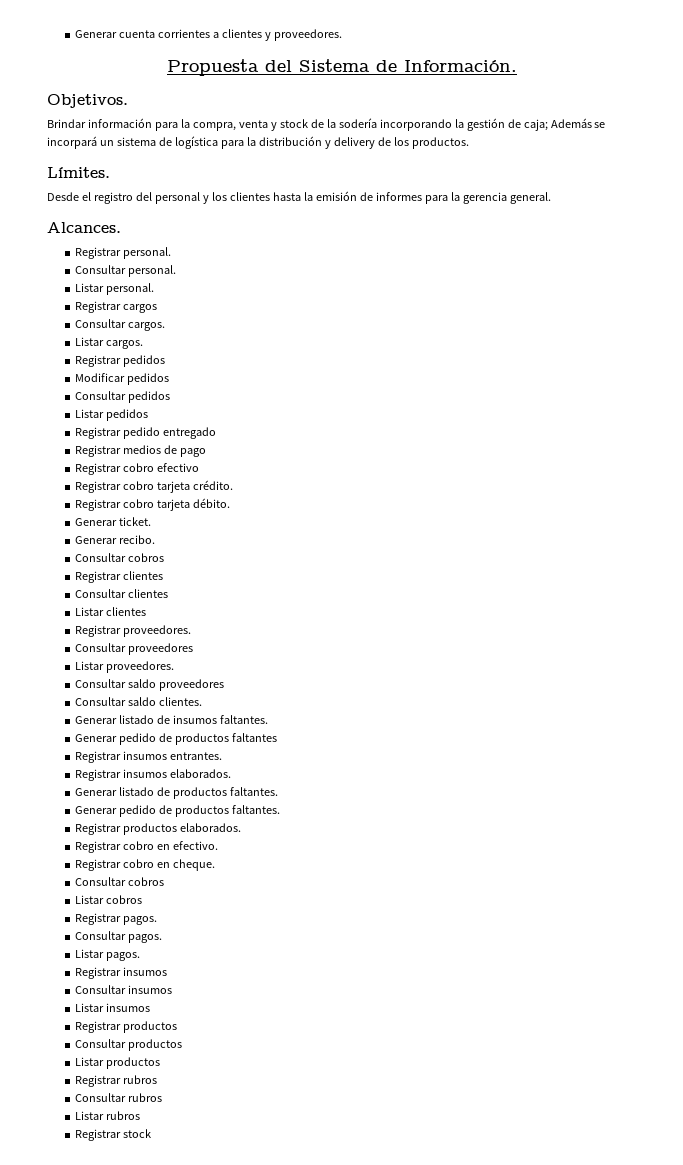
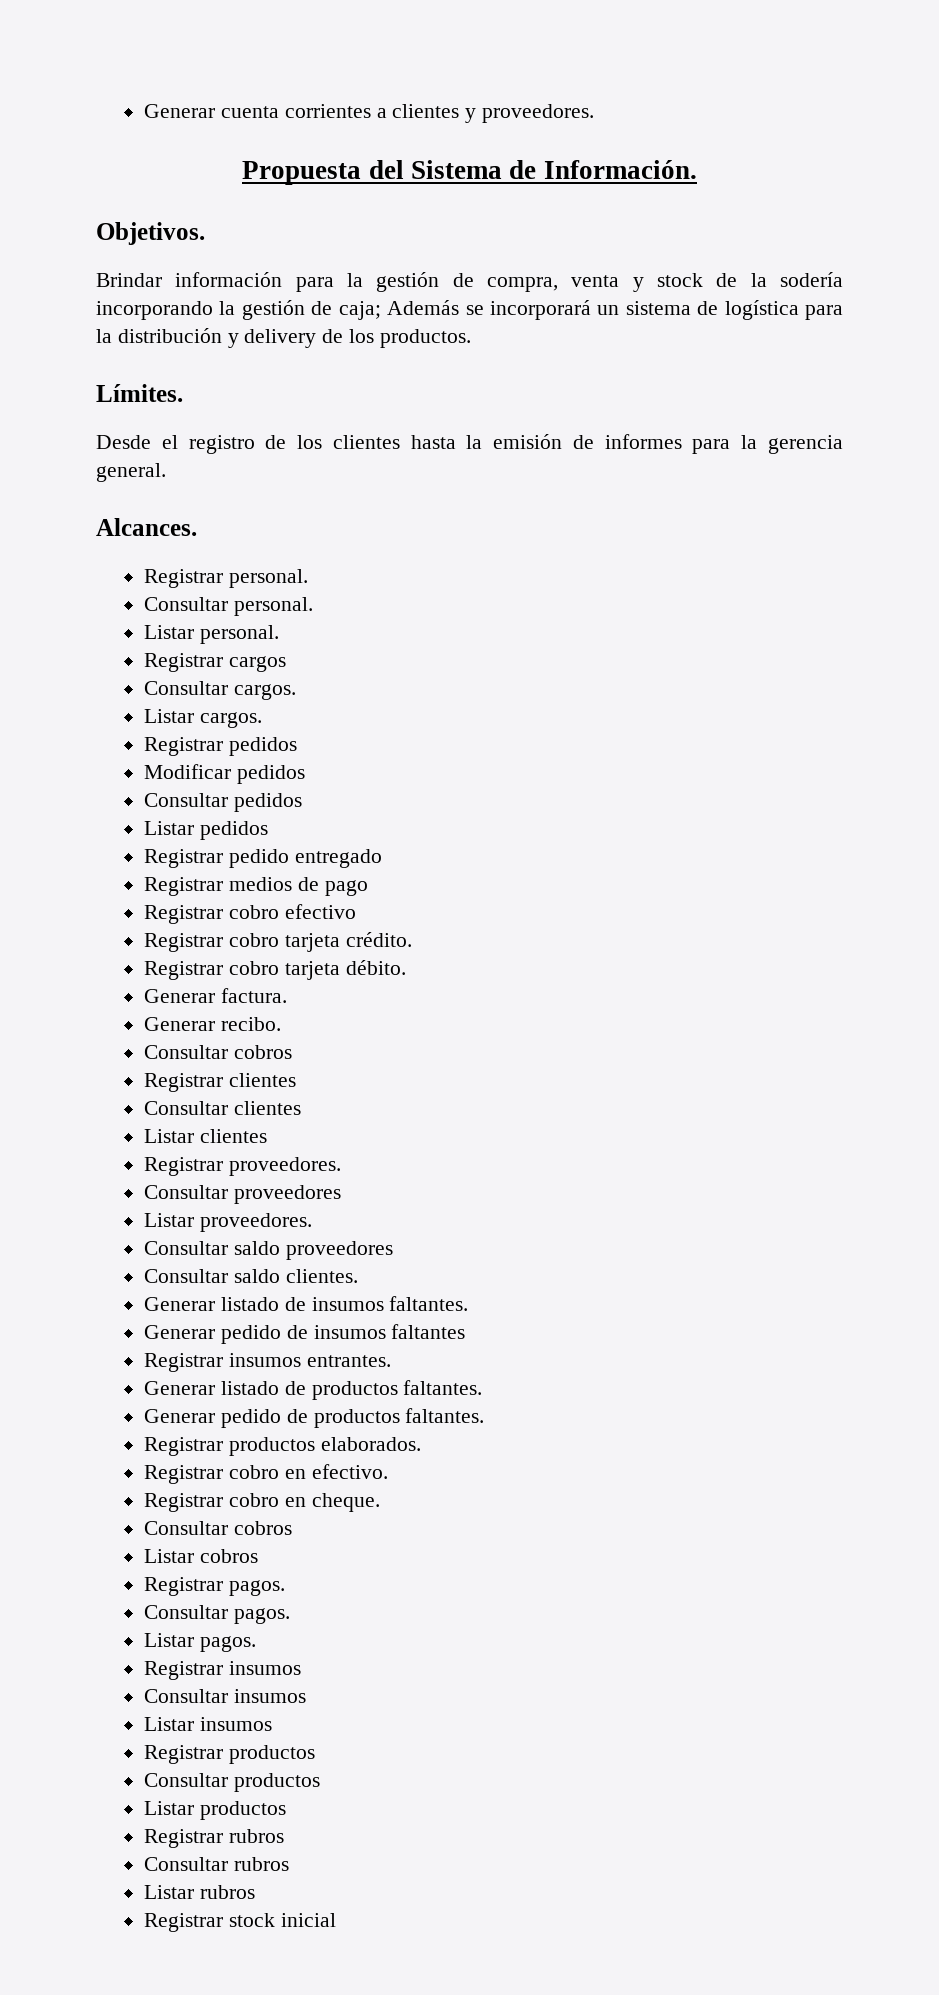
- Brindar información para la compra, venta y stock de la sodería incorporando la gestión de caja; Además se incorpará un sistema de logística para la distribución y delivery de los productos.
+ Brindar información para la gestión de compra, venta y stock de la sodería incorporando la gestión de caja; Además se incorporará un sistema de logística para la distribución y delivery de los productos.
- Desde el registro del personal y los clientes hasta la emisión de informes para la gerencia general.
+ Desde el registro de los clientes hasta la emisión de informes para la gerencia general.
- Generar ticket.
+ Generar factura.
- Generar pedido de productos faltantes
+ Generar pedido de insumos faltantes
- Registrar insumos elaborados.
- Registrar stock
+ Registrar stock inicial

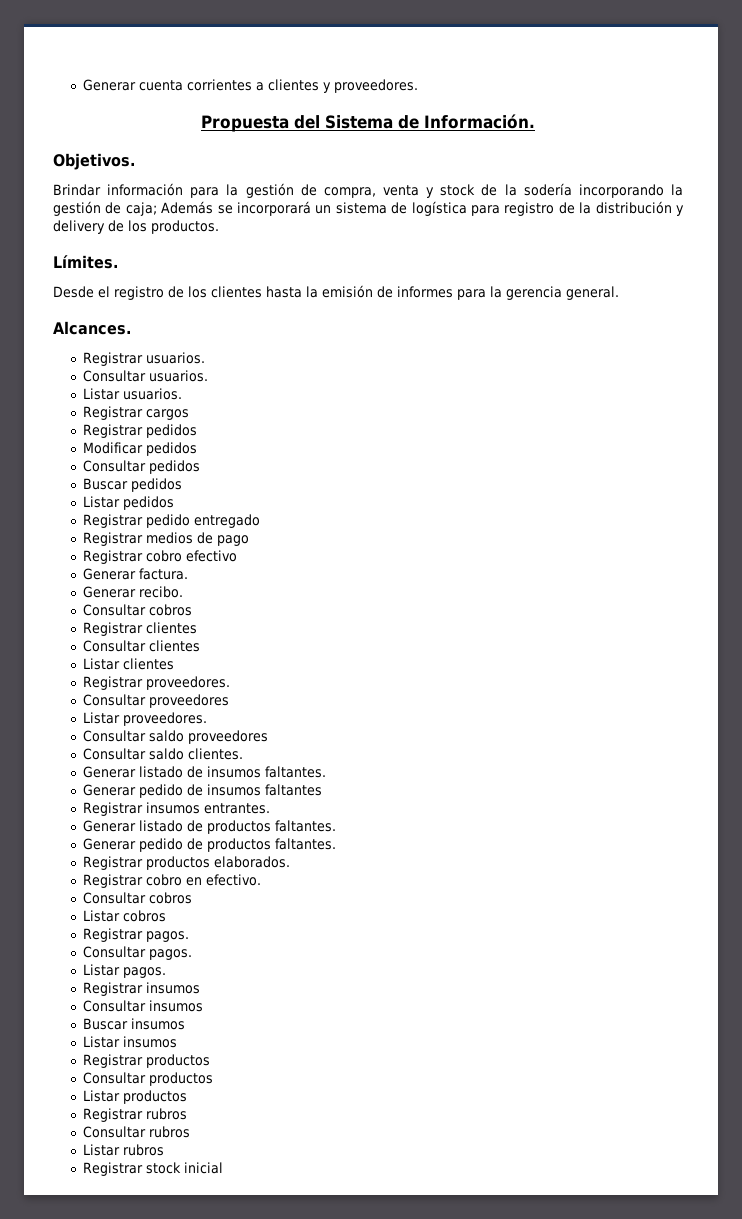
- Brindar información para la gestión de compra, venta y stock de la sodería incorporando la gestión de caja; Además se incorporará un sistema de logística para la distribución y delivery de los productos.
+ Brindar información para la gestión de compra, venta y stock de la sodería incorporando la gestión de caja; Además se incorporará un sistema de logística para registro de la distribución y delivery de los productos.
- Registrar personal.
- Consultar personal.
- Listar personal.
+ Registrar usuarios.
+ Consultar usuarios.
+ Listar usuarios.
- Consultar cargos.
- Listar cargos.
+ Buscar pedidos
- Registrar cobro tarjeta crédito.
- Registrar cobro tarjeta débito.
- Registrar cobro en cheque.
+ Buscar insumos

